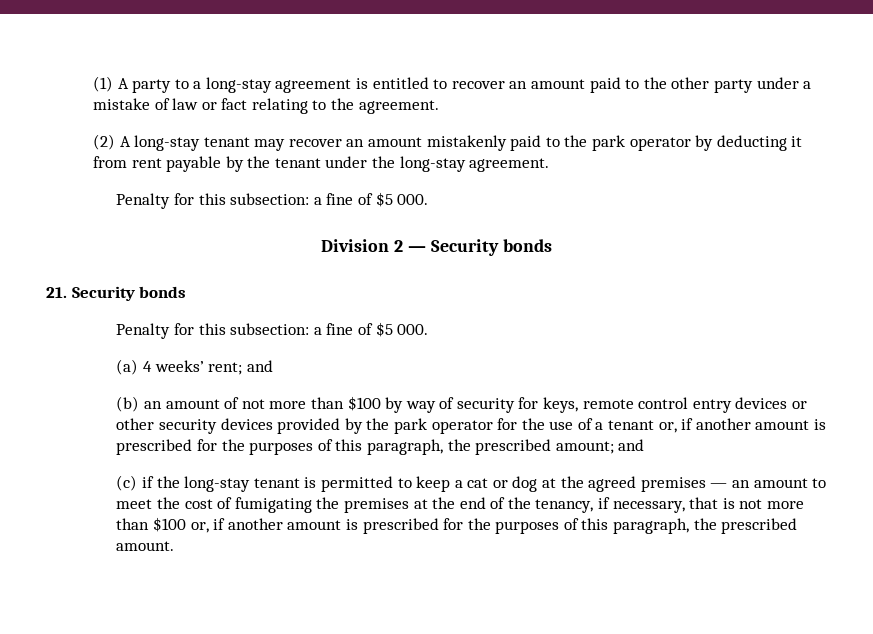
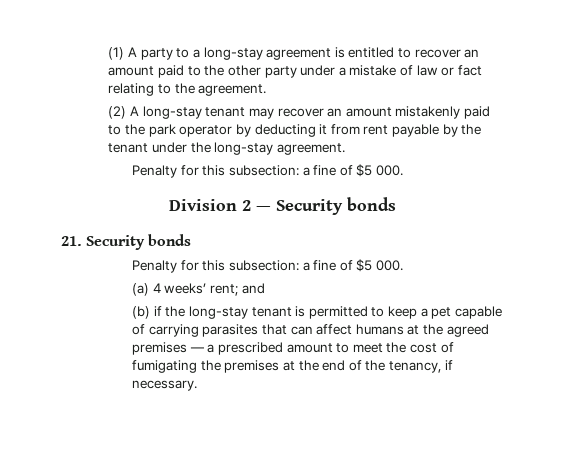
- (b) an amount of not more than $100 by way of security for keys, remote control entry devices or other security devices provided by the park operator for the use of a tenant or, if another amount is prescribed for the purposes of this paragraph, the prescribed amount; and
- (c) if the long-stay tenant is permitted to keep a cat or dog at the agreed premises — an amount to meet the cost of fumigating the premises at the end of the tenancy, if necessary, that is not more than $100 or, if another amount is prescribed for the purposes of this paragraph, the prescribed amount.
+ (b) if the long-stay tenant is permitted to keep a pet capable of carrying parasites that can affect humans at the agreed premises — a prescribed amount to meet the cost of fumigating the premises at the end of the tenancy, if necessary.

